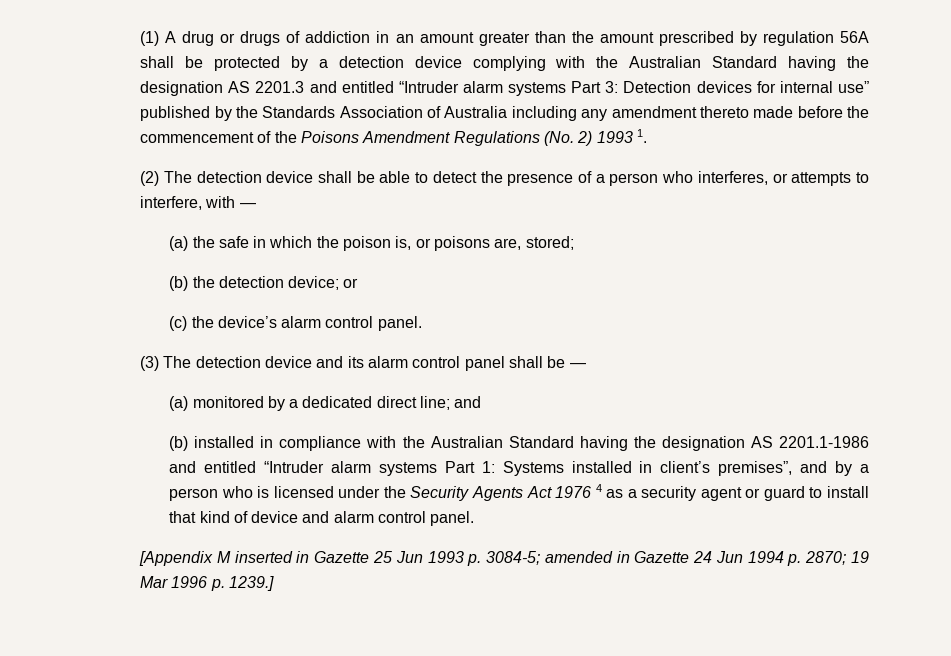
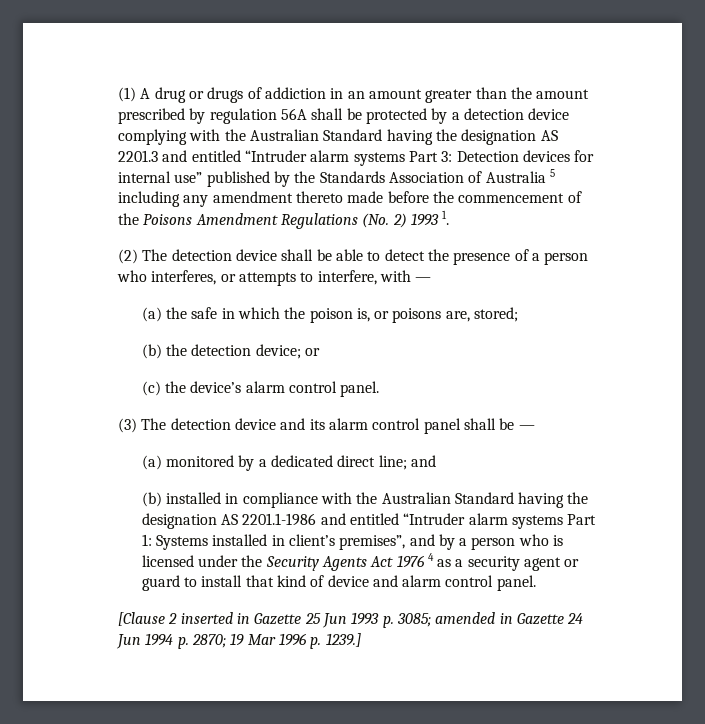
- Detection devices for internal use” published by the Standards Association of Australia including any amendment thereto made before the commencement of the Poisons Amendment Regulations (No. 2) 1993 1.
+ Detection devices for internal use” published by the Standards Association of Australia 5 including any amendment thereto made before the commencement of the Poisons Amendment Regulations (No. 2) 1993 1.
- [Appendix M inserted in Gazette 25 Jun 1993 p. 3084-5; amended in Gazette 24 Jun 1994 p. 2870; 19 Mar 1996 p. 1239.]
+ [Clause 2 inserted in Gazette 25 Jun 1993 p. 3085; amended in Gazette 24 Jun 1994 p. 2870; 19 Mar 1996 p. 1239.]

